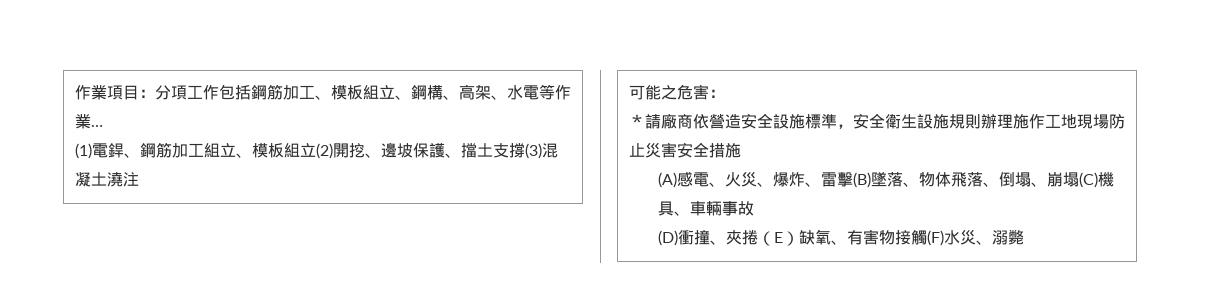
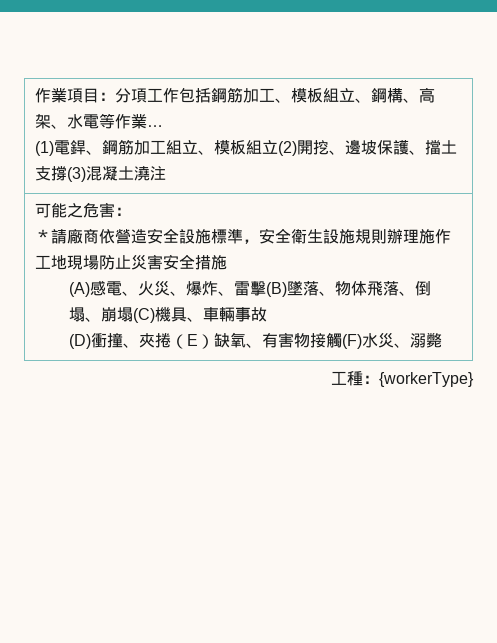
+ 工種：{workerType}

